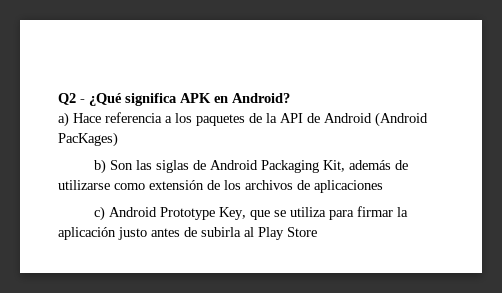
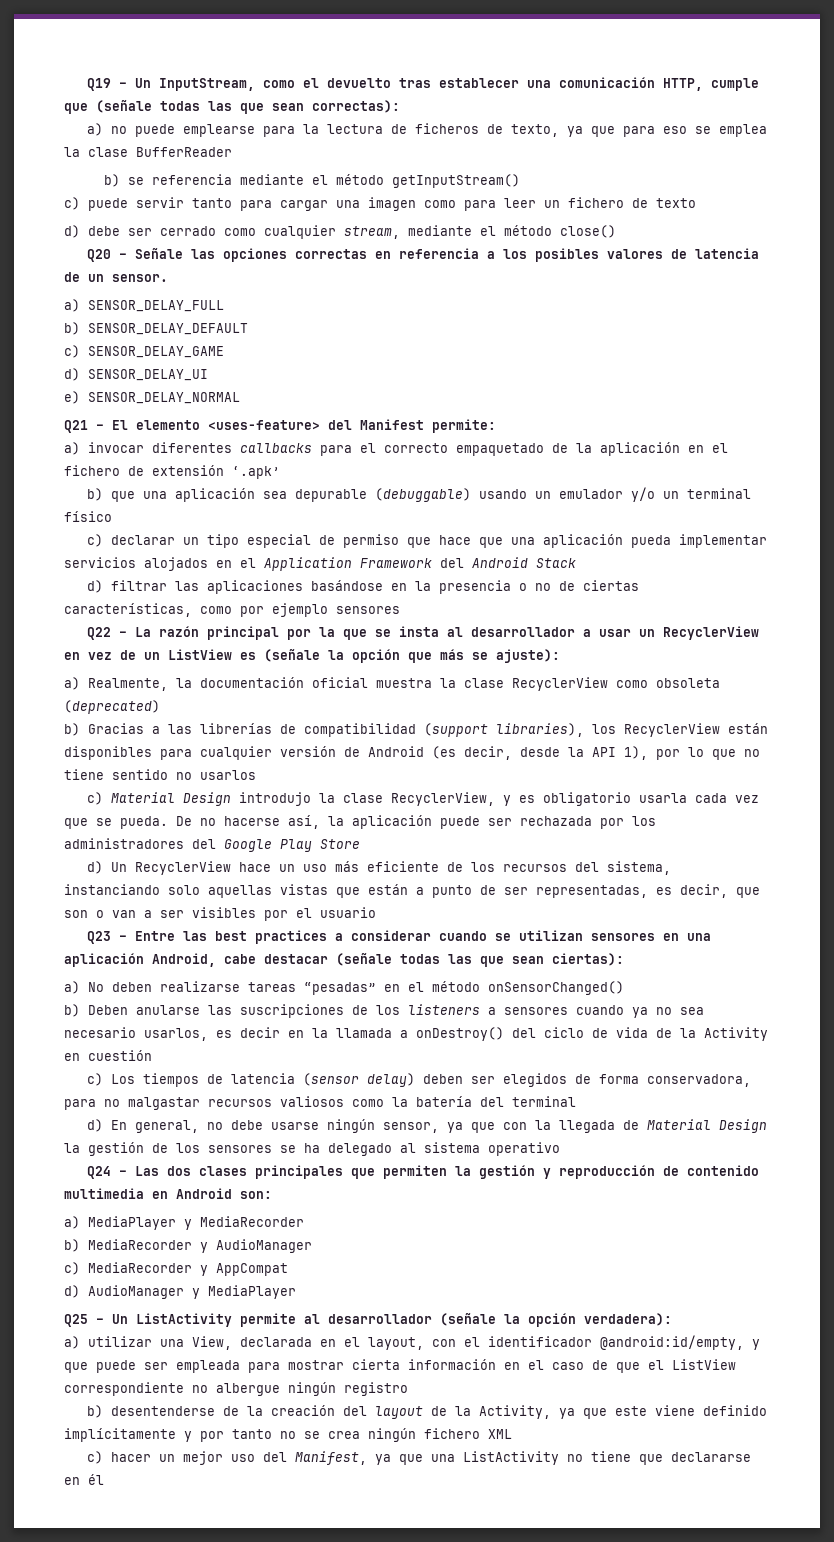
- Q2 - ¿Qué significa APK en Android?
- a) Hace referencia a los paquetes de la API de Android (Android PacKages)
- b) Son las siglas de Android Packaging Kit, además de utilizarse como extensión de los archivos de aplicaciones
- c) Android Prototype Key, que se utiliza para firmar la aplicación justo antes de subirla al Play Store
+ Q19 – Un InputStream, como el devuelto tras establecer una comunicación HTTP, cumple que (señale todas las que sean correctas):
+ a) no puede emplearse para la lectura de ficheros de texto, ya que para eso se emplea la clase BufferReader
+ b) se referencia mediante el método getInputStream()
+ c) puede servir tanto para cargar una imagen como para leer un fichero de texto
+ d) debe ser cerrado como cualquier stream, mediante el método close()
+ Q20 – Señale las opciones correctas en referencia a los posibles valores de latencia de un sensor.
+ a) SENSOR_DELAY_FULL
+ b) SENSOR_DELAY_DEFAULT
+ c) SENSOR_DELAY_GAME
+ d) SENSOR_DELAY_UI
+ e) SENSOR_DELAY_NORMAL
+ Q21 – El elemento <uses-feature> del Manifest permite:
+ a) invocar diferentes callbacks para el correcto empaquetado de la aplicación en el fichero de extensión ‘.apk’
+ b) que una aplicación sea depurable (debuggable) usando un emulador y/o un terminal físico
+ c) declarar un tipo especial de permiso que hace que una aplicación pueda implementar servicios alojados en el Application Framework del Android Stack
+ d) filtrar las aplicaciones basándose en la presencia o no de ciertas características, como por ejemplo sensores
+ Q22 – La razón principal por la que se insta al desarrollador a usar un RecyclerView en vez de un ListView es (señale la opción que más se ajuste):
+ a) Realmente, la documentación oficial muestra la clase RecyclerView como obsoleta (deprecated)
+ b) Gracias a las librerías de compatibilidad (support libraries), los RecyclerView están disponibles para cualquier versión de Android (es decir, desde la API 1), por lo que no tiene sentido no usarlos
+ c) Material Design introdujo la clase RecyclerView, y es obligatorio usarla cada vez que se pueda. De no hacerse así, la aplicación puede ser rechazada por los administradores del Google Play Store
+ d) Un RecyclerView hace un uso más eficiente de los recursos del sistema, instanciando solo aquellas vistas que están a punto de ser representadas, es decir, que son o van a ser visibles por el usuario
+ Q23 – Entre las best practices a considerar cuando se utilizan sensores en una aplicación Android, cabe destacar (señale todas las que sean ciertas):
+ a) No deben realizarse tareas “pesadas” en el método onSensorChanged()
+ b) Deben anularse las suscripciones de los listeners a sensores cuando ya no sea necesario usarlos, es decir en la llamada a onDestroy() del ciclo de vida de la Activity en cuestión
+ c) Los tiempos de latencia (sensor delay) deben ser elegidos de forma conservadora, para no malgastar recursos valiosos como la batería del terminal
+ d) En general, no debe usarse ningún sensor, ya que con la llegada de Material Design la gestión de los sensores se ha delegado al sistema operativo
+ Q24 – Las dos clases principales que permiten la gestión y reproducción de contenido multimedia en Android son:
+ a) MediaPlayer y MediaRecorder
+ b) MediaRecorder y AudioManager
+ c) MediaRecorder y AppCompat
+ d) AudioManager y MediaPlayer
+ Q25 – Un ListActivity permite al desarrollador (señale la opción verdadera):
+ a) utilizar una View, declarada en el layout, con el identificador @android:id/empty, y que puede ser empleada para mostrar cierta información en el caso de que el ListView correspondiente no albergue ningún registro
+ b) desentenderse de la creación del layout de la Activity, ya que este viene definido implícitamente y por tanto no se crea ningún fichero XML
+ c) hacer un mejor uso del Manifest, ya que una ListActivity no tiene que declararse en él

